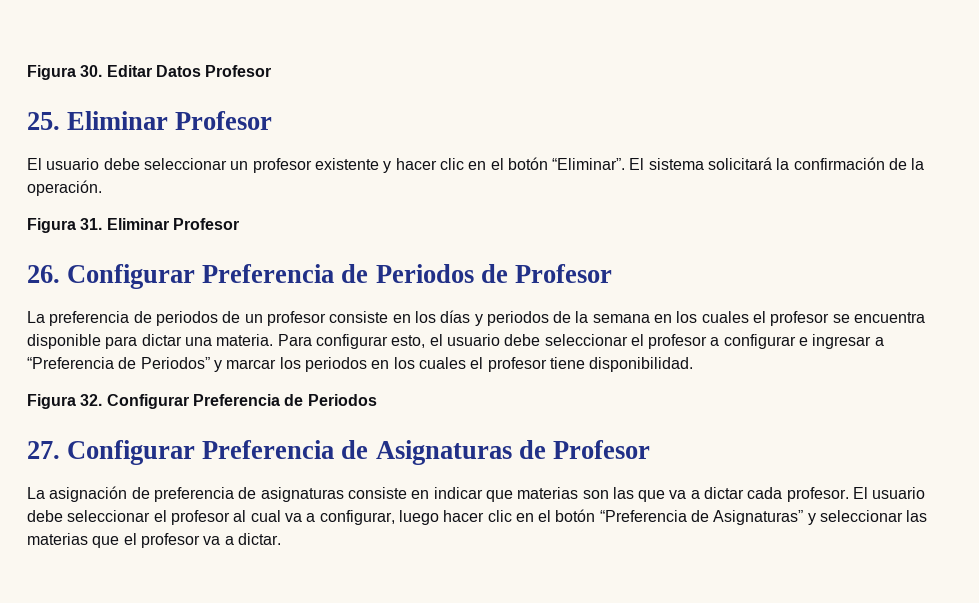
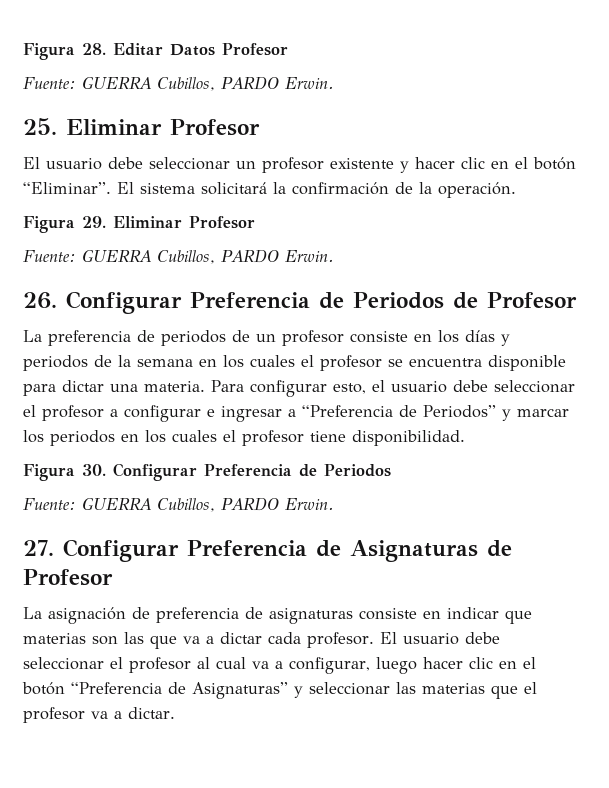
- Figura 30. Editar Datos Profesor
+ Figura 28. Editar Datos Profesor
+ Fuente: GUERRA Cubillos, PARDO Erwin.
- Figura 31. Eliminar Profesor
+ Figura 29. Eliminar Profesor
+ Fuente: GUERRA Cubillos, PARDO Erwin.
- Figura 32. Configurar Preferencia de Periodos
+ Figura 30. Configurar Preferencia de Periodos
+ Fuente: GUERRA Cubillos, PARDO Erwin.

